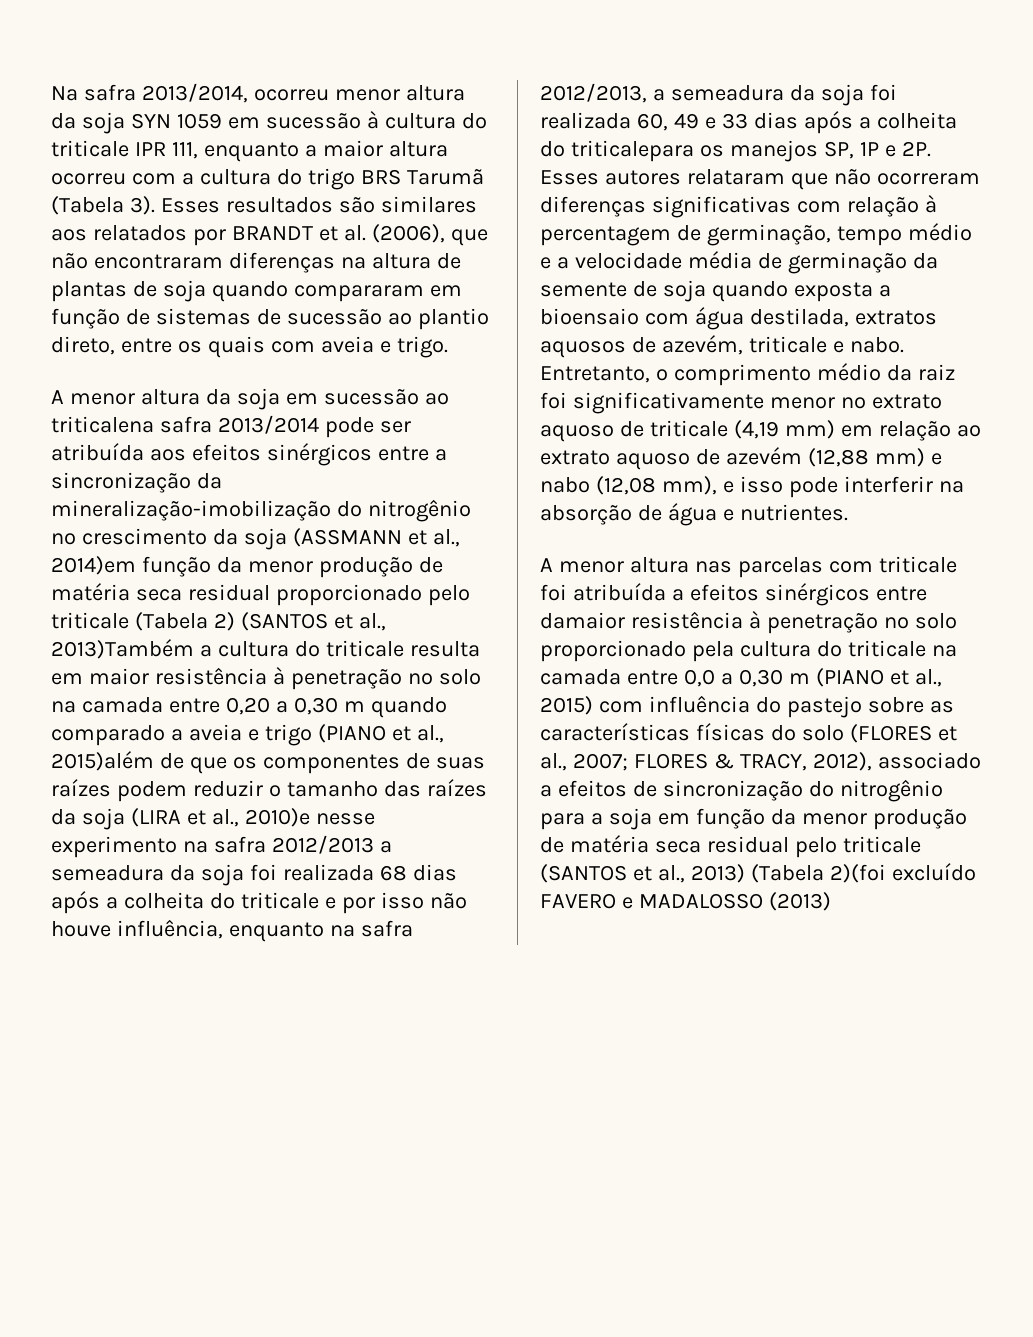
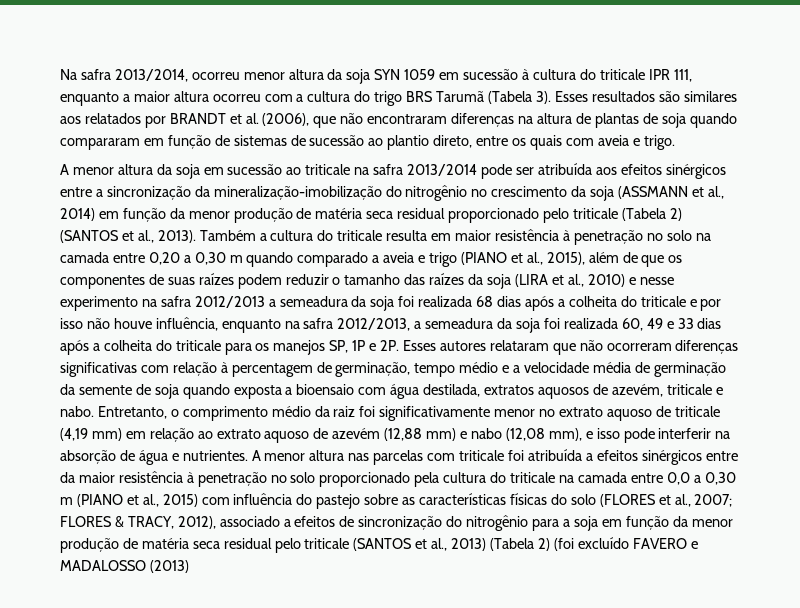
- A menor altura da soja em sucessão ao triticalena safra 2013/2014 pode ser atribuída aos efeitos sinérgicos entre a sincronização da mineralização-imobilização do nitrogênio no crescimento da soja (ASSMANN et al., 2014)em função da menor produção de matéria seca residual proporcionado pelo triticale (Tabela 2) (SANTOS et al., 2013)Também a cultura do triticale resulta em maior resistência à penetração no solo na camada entre 0,20 a 0,30 m quando comparado a aveia e trigo (PIANO et al., 2015)além de que os componentes de suas raízes podem reduzir o tamanho das raízes da soja (LIRA et al., 2010)e nesse experimento na safra 2012/2013 a semeadura da soja foi realizada 68 dias após a colheita do triticale e por isso não houve influência, enquanto na safra 2012/2013, a semeadura da soja foi realizada 60, 49 e 33 dias após a colheita do triticalepara os manejos SP, 1P e 2P.
+ A menor altura da soja em sucessão ao triticale na safra 2013/2014 pode ser atribuída aos efeitos sinérgicos entre a sincronização da mineralização-imobilização do nitrogênio no crescimento da soja (ASSMANN et al., 2014) em função da menor produção de matéria seca residual proporcionado pelo triticale (Tabela 2) (SANTOS et al., 2013). Também a cultura do triticale resulta em maior resistência à penetração no solo na camada entre 0,20 a 0,30 m quando comparado a aveia e trigo (PIANO et al., 2015), além de que os componentes de suas raízes podem reduzir o tamanho das raízes da soja (LIRA et al., 2010) e nesse experimento na safra 2012/2013 a semeadura da soja foi realizada 68 dias após a colheita do triticale e por isso não houve influência, enquanto na safra 2012/2013, a semeadura da soja foi realizada 60, 49 e 33 dias após a colheita do triticale para os manejos SP, 1P e 2P.
- Entretanto, o comprimento médio da raiz foi significativamente menor no extrato aquoso de triticale (4,19 mm) em relação ao extrato aquoso de azevém (12,88 mm) e nabo (12,08 mm), e isso pode interferir na absorção de água e nutrientes.
- A menor altura nas parcelas com triticale foi atribuída a efeitos sinérgicos entre damaior resistência à penetração no solo proporcionado pela cultura do triticale na camada entre 0,0 a 0,30 m (PIANO et al., 2015) com influência do pastejo sobre as características físicas do solo (FLORES et al., 2007;
+ Entretanto, o comprimento médio da raiz foi significativamente menor no extrato aquoso de triticale (4,19 mm) em relação ao extrato aquoso de azevém (12,88 mm) e nabo (12,08 mm), e isso pode interferir na absorção de água e nutrientes. A menor altura nas parcelas com triticale foi atribuída a efeitos sinérgicos entre da maior resistência à penetração no solo proporcionado pela cultura do triticale na camada entre 0,0 a 0,30 m (PIANO et al., 2015) com influência do pastejo sobre as características físicas do solo (FLORES et al., 2007;
- FLORES & TRACY, 2012), associado a efeitos de sincronização do nitrogênio para a soja em função da menor produção de matéria seca residual pelo triticale (SANTOS et al., 2013) (Tabela 2)(foi excluído FAVERO e MADALOSSO (2013)
+ FLORES & TRACY, 2012), associado a efeitos de sincronização do nitrogênio para a soja em função da menor produção de matéria seca residual pelo triticale (SANTOS et al., 2013) (Tabela 2) (foi excluído FAVERO e MADALOSSO (2013)

